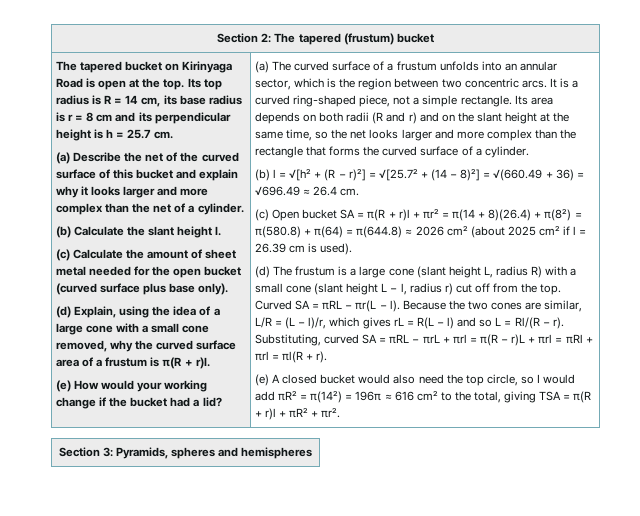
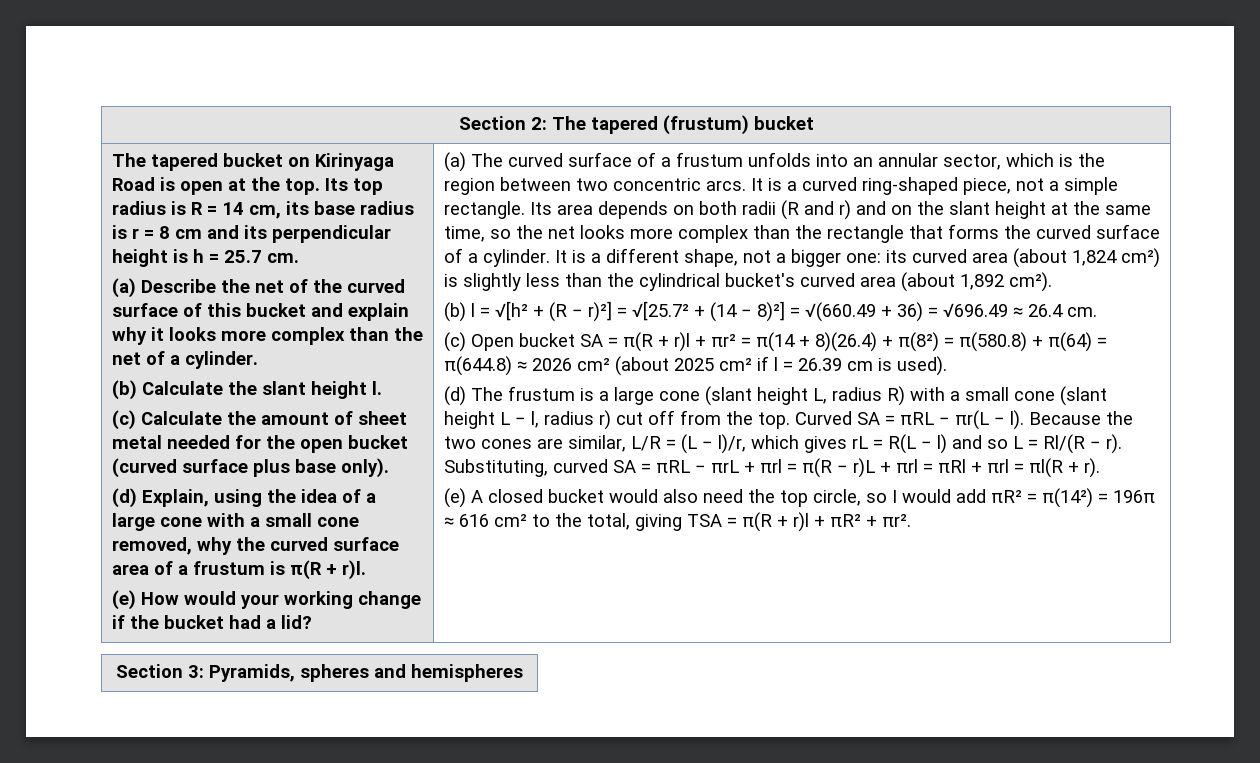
- (a) Describe the net of the curved surface of this bucket and explain why it looks larger and more complex than the net of a cylinder.
+ (a) Describe the net of the curved surface of this bucket and explain why it looks more complex than the net of a cylinder.
- Its area depends on both radii (R and r) and on the slant height at the same time, so the net looks larger and more complex than the rectangle that forms the curved surface of a cylinder.
+ Its area depends on both radii (R and r) and on the slant height at the same time, so the net looks more complex than the rectangle that forms the curved surface of a cylinder. It is a different shape, not a bigger one: its curved area (about 1,824 cm²) is slightly less than the cylindrical bucket's curved area (about 1,892 cm²).

